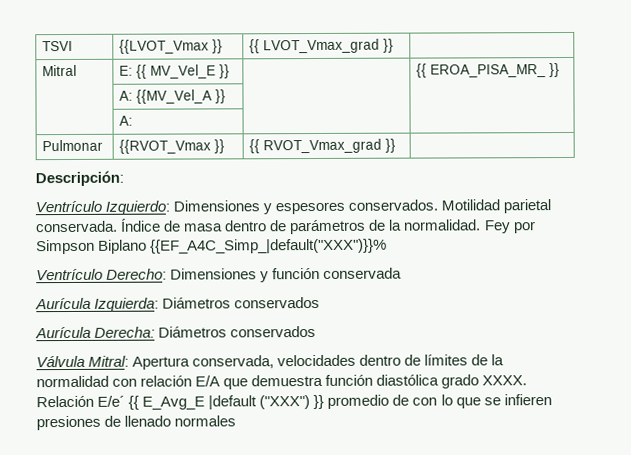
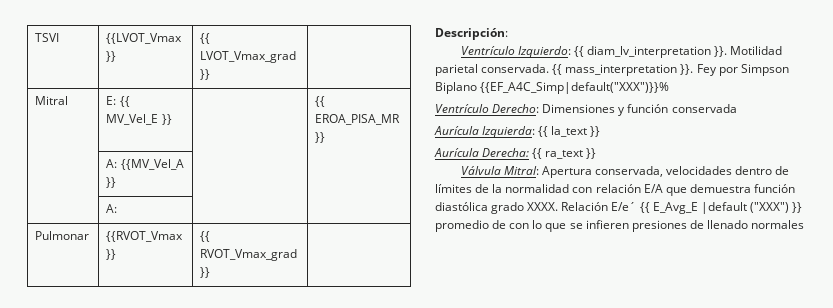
- Mitral | E: {{ MV_Vel_E }} | | {{ EROA_PISA_MR_ }}
+ Mitral | E: {{ MV_Vel_E }} | | {{ EROA_PISA_MR }}
- Ventrículo Izquierdo: Dimensiones y espesores conservados. Motilidad parietal conservada. Índice de masa dentro de parámetros de la normalidad.
+ Ventrículo Izquierdo: {{ diam_lv_interpretation }}. Motilidad parietal conservada. {{ mass_interpretation }}.
- Fey por Simpson Biplano {{EF_A4C_Simp_|default("XXX")}}%
+ Fey por Simpson Biplano {{EF_A4C_Simp|default("XXX")}}%
- Aurícula Izquierda: Diámetros conservados
+ Aurícula Izquierda: {{ la_text }}
- Aurícula Derecha: Diámetros conservados
+ Aurícula Derecha: {{ ra_text }}

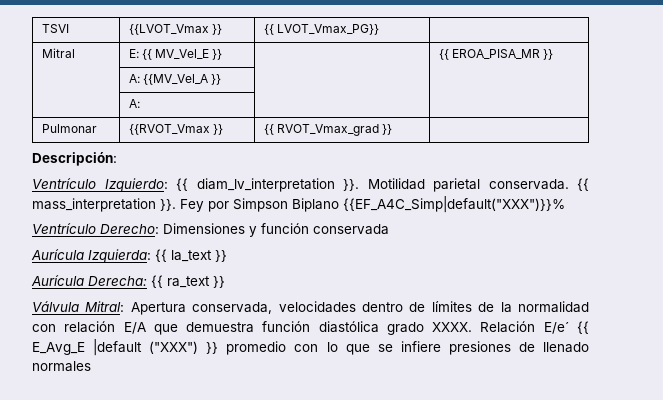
- TSVI | {{LVOT_Vmax }} | {{ LVOT_Vmax_grad }} |
+ TSVI | {{LVOT_Vmax }} | {{ LVOT_Vmax_PG}} |
- Relación E/e´ {{ E_Avg_E |default ("XXX") }} promedio de con lo que se infieren presiones de llenado normales
+ Relación E/e´ {{ E_Avg_E |default ("XXX") }} promedio con lo que se infiere presiones de llenado normales

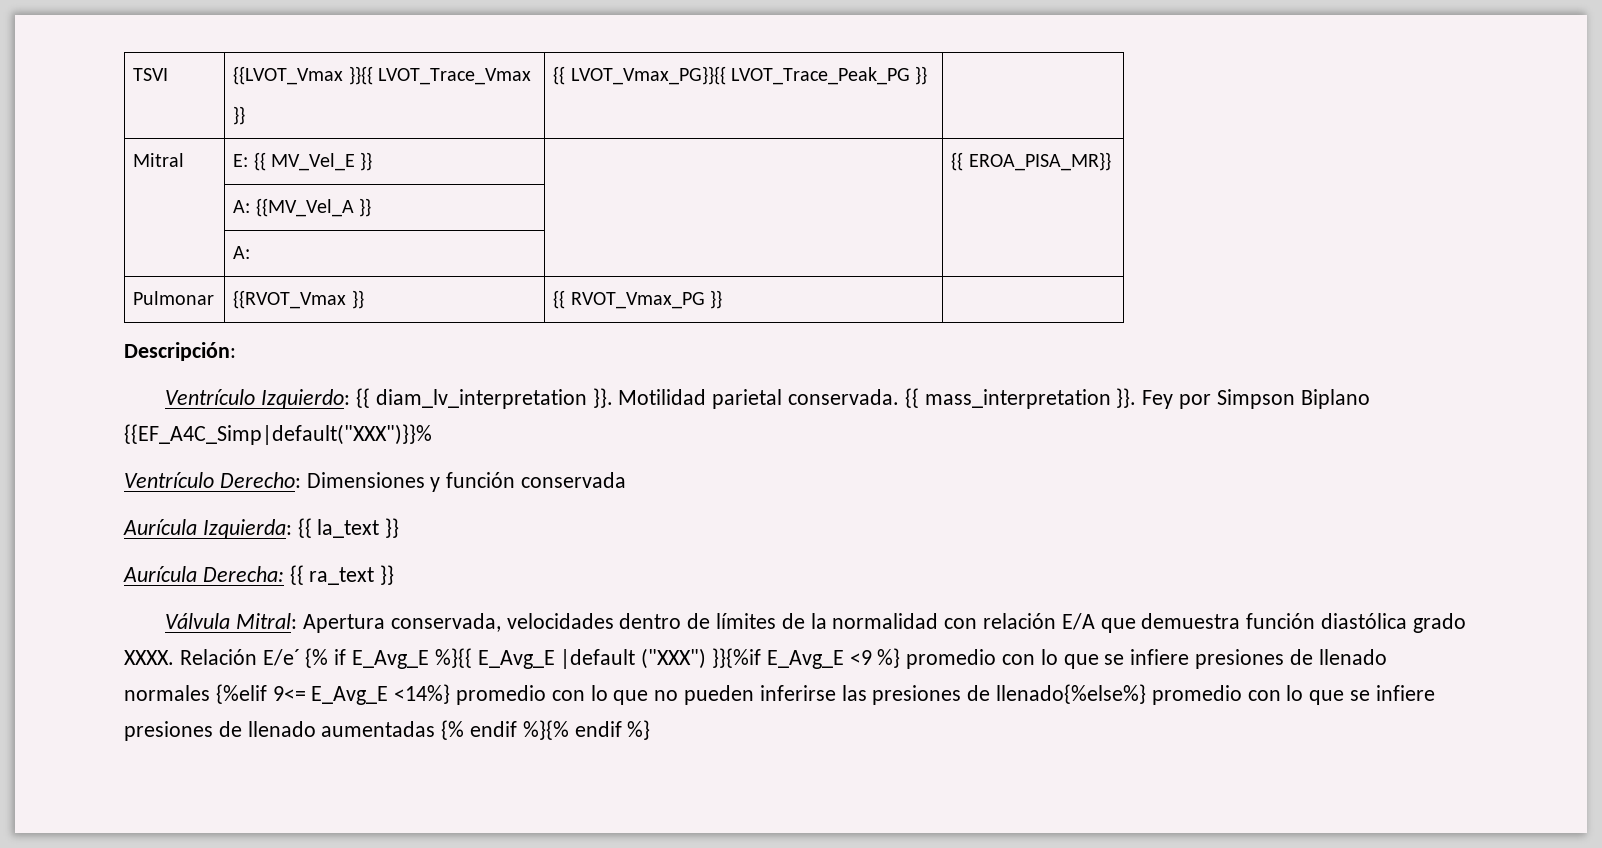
- TSVI | {{LVOT_Vmax }} | {{ LVOT_Vmax_PG}} |
+ TSVI | {{LVOT_Vmax }}{{ LVOT_Trace_Vmax
+ }} | {{ LVOT_Vmax_PG}}{{ LVOT_Trace_Peak_PG }} |
- Mitral | E: {{ MV_Vel_E }} | | {{ EROA_PISA_MR }}
+ Mitral | E: {{ MV_Vel_E }} | | {{ EROA_PISA_MR}}
- Pulmonar | {{RVOT_Vmax }} | {{ RVOT_Vmax_grad }} |
+ Pulmonar | {{RVOT_Vmax }} | {{ RVOT_Vmax_PG }} |
- Relación E/e´ {{ E_Avg_E |default ("XXX") }} promedio con lo que se infiere presiones de llenado normales
+ Relación E/e´ {% if E_Avg_E %}{{ E_Avg_E |default ("XXX") }}{%if E_Avg_E <9 %} promedio con lo que se infiere presiones de llenado normales {%elif 9<= E_Avg_E <14%} promedio con lo que no pueden inferirse las presiones de llenado{%else%} promedio con lo que se infiere presiones de llenado aumentadas {% endif %}{% endif %}

